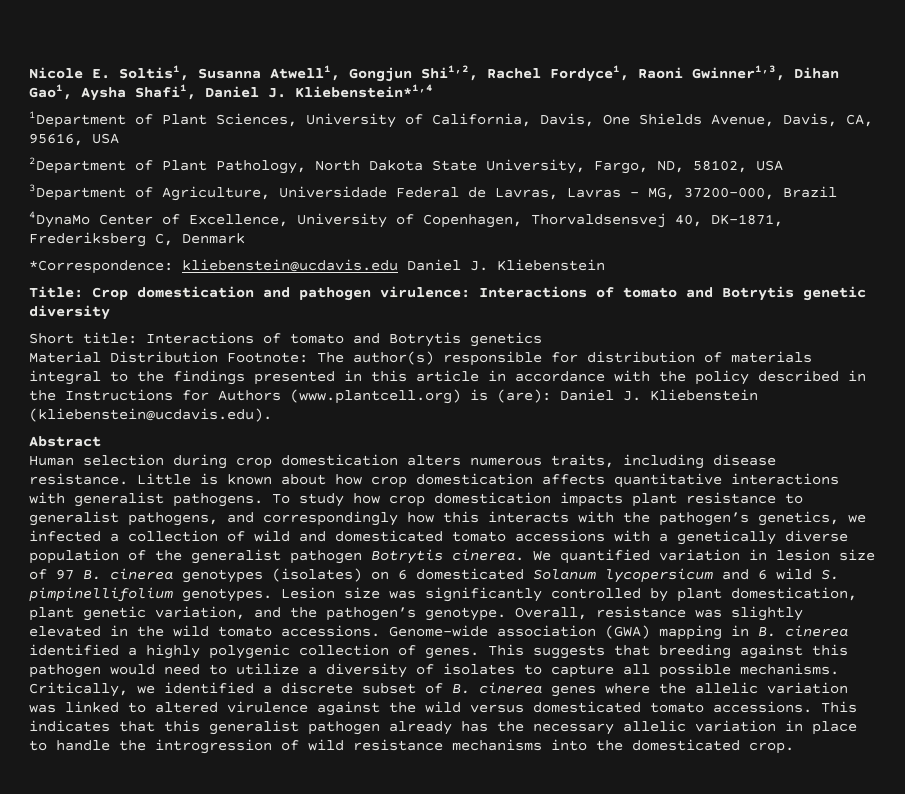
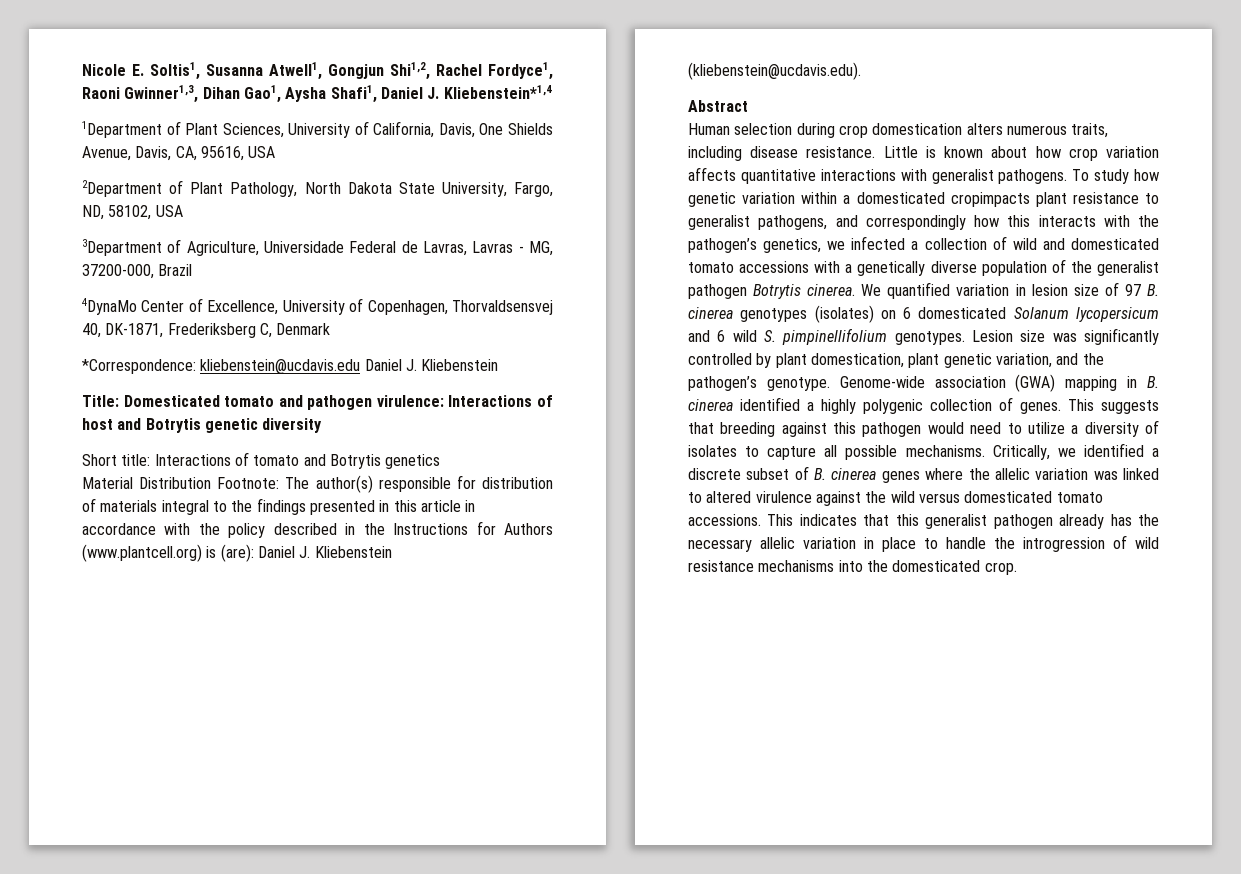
- Title: Crop domestication and pathogen virulence: Interactions of tomato and Botrytis genetic diversity
+ Title: Domesticated tomato and pathogen virulence: Interactions of host and Botrytis genetic diversity
- Little is known about how crop domestication affects quantitative interactions with generalist pathogens.
+ Little is known about how crop variation affects quantitative interactions with generalist pathogens.
- To study how crop domestication impacts plant resistance to generalist pathogens, and correspondingly how this interacts with the pathogen’s genetics, we infected a collection of wild and domesticated tomato accessions with a genetically diverse population of the generalist pathogen Botrytis cinerea.
+ To study how genetic variation within a domesticated cropimpacts plant resistance to generalist pathogens, and correspondingly how this interacts with the pathogen’s genetics, we infected a collection of wild and domesticated tomato accessions with a genetically diverse population of the generalist pathogen Botrytis cinerea.
- Overall, resistance was slightly elevated in the wild tomato accessions.

